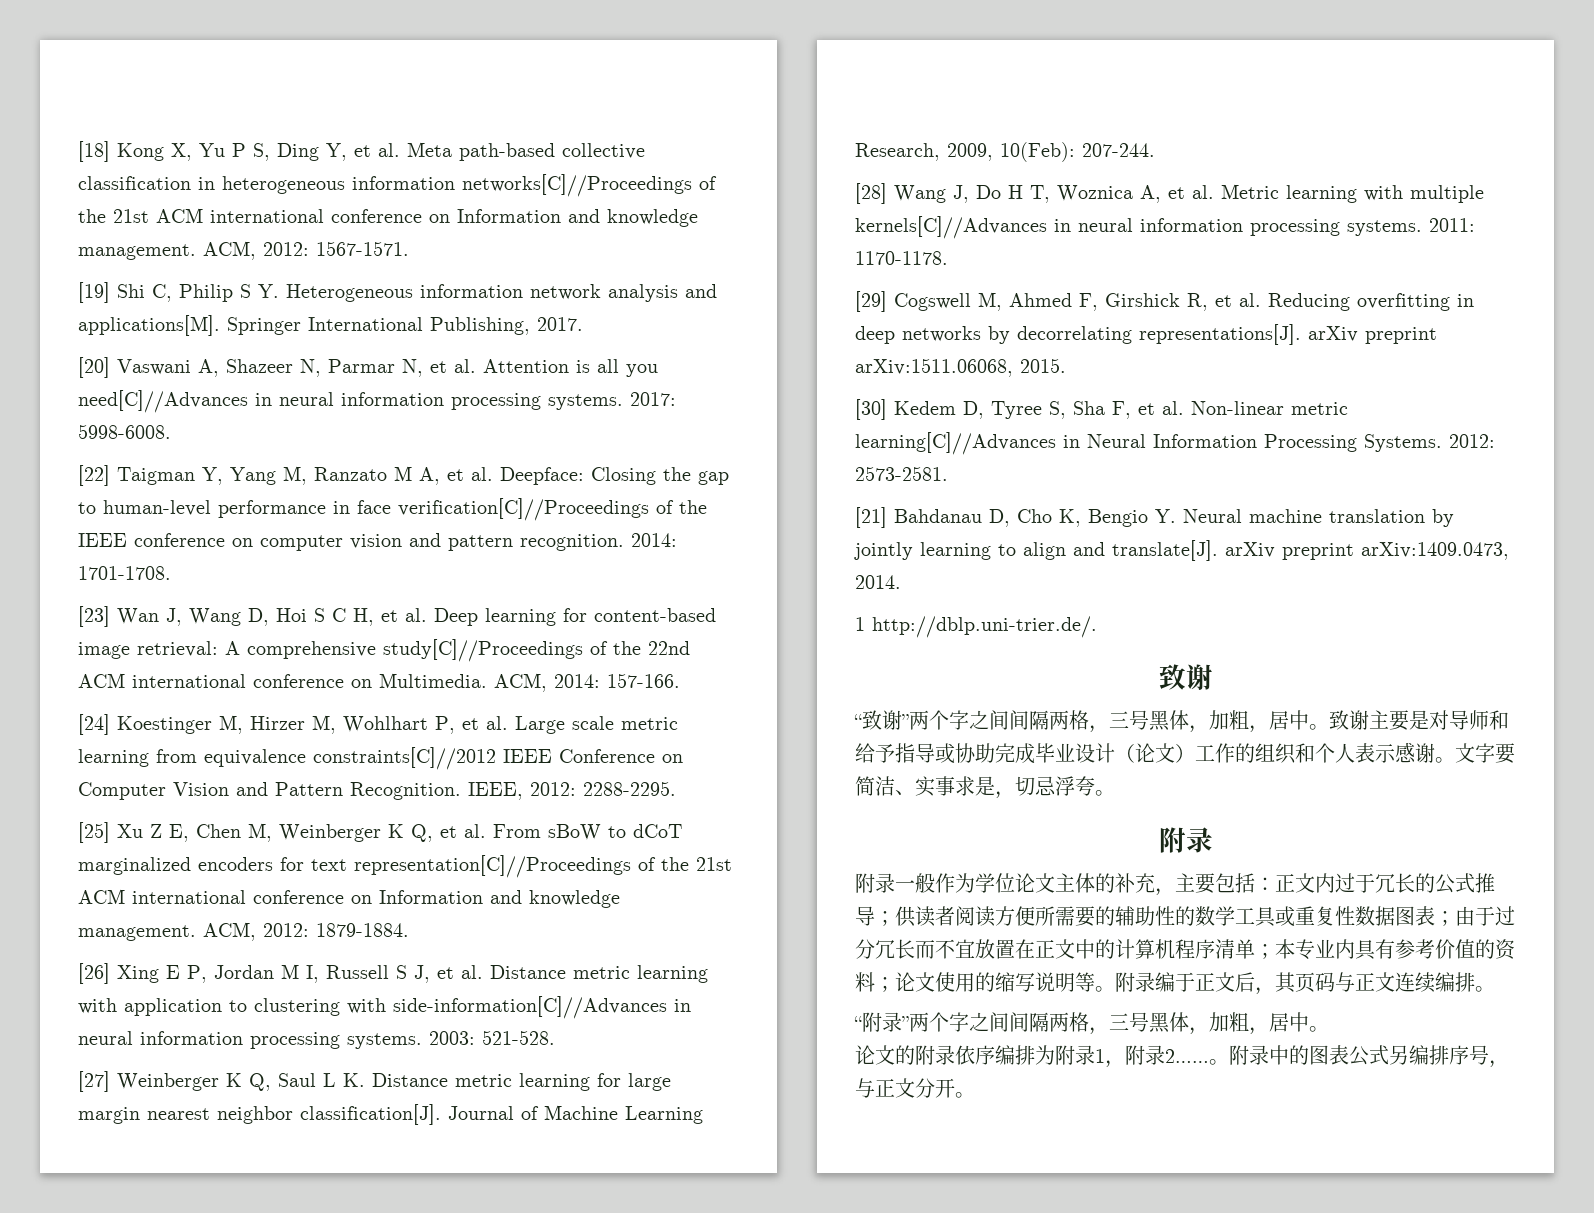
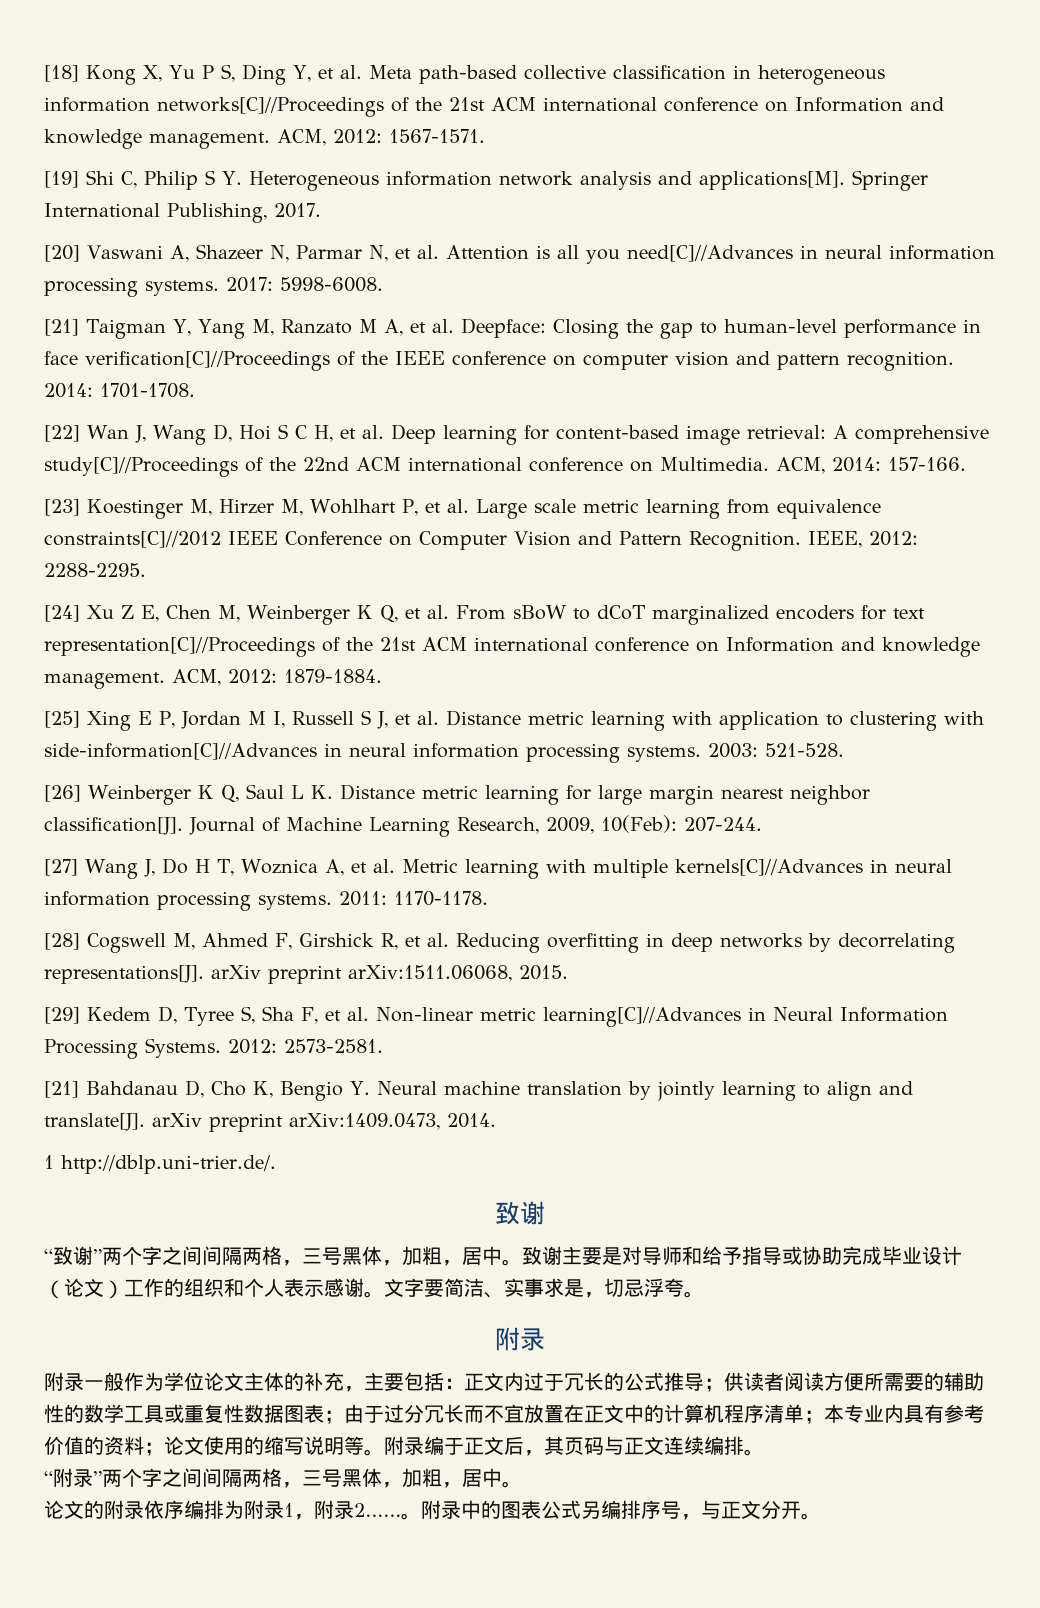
- [22] Taigman Y, Yang M, Ranzato M A, et al. Deepface: Closing the gap to human-level performance in face verification[C]//Proceedings of the IEEE conference on computer vision and pattern recognition.
+ [21] Taigman Y, Yang M, Ranzato M A, et al. Deepface: Closing the gap to human-level performance in face verification[C]//Proceedings of the IEEE conference on computer vision and pattern recognition.
- [23] Wan J, Wang D, Hoi S C H, et al. Deep learning for content-based image retrieval: A comprehensive study[C]//Proceedings of the 22nd ACM international conference on Multimedia.
+ [22] Wan J, Wang D, Hoi S C H, et al. Deep learning for content-based image retrieval: A comprehensive study[C]//Proceedings of the 22nd ACM international conference on Multimedia.
- [24] Koestinger M, Hirzer M, Wohlhart P, et al. Large scale metric learning from equivalence constraints[C]//2012 IEEE Conference on Computer Vision and Pattern Recognition.
+ [23] Koestinger M, Hirzer M, Wohlhart P, et al. Large scale metric learning from equivalence constraints[C]//2012 IEEE Conference on Computer Vision and Pattern Recognition.
- [25] Xu Z E, Chen M, Weinberger K Q, et al. From sBoW to dCoT marginalized encoders for text representation[C]//Proceedings of the 21st ACM international conference on Information and knowledge management.
+ [24] Xu Z E, Chen M, Weinberger K Q, et al. From sBoW to dCoT marginalized encoders for text representation[C]//Proceedings of the 21st ACM international conference on Information and knowledge management.
- [26] Xing E P, Jordan M I, Russell S J, et al. Distance metric learning with application to clustering with side-information[C]//Advances in neural information processing systems.
+ [25] Xing E P, Jordan M I, Russell S J, et al. Distance metric learning with application to clustering with side-information[C]//Advances in neural information processing systems.
- [27] Weinberger K Q, Saul L K. Distance metric learning for large margin nearest neighbor classification[J].
+ [26] Weinberger K Q, Saul L K. Distance metric learning for large margin nearest neighbor classification[J].
- [28] Wang J, Do H T, Woznica A, et al. Metric learning with multiple kernels[C]//Advances in neural information processing systems.
+ [27] Wang J, Do H T, Woznica A, et al. Metric learning with multiple kernels[C]//Advances in neural information processing systems.
- [29] Cogswell M, Ahmed F, Girshick R, et al. Reducing overfitting in deep networks by decorrelating representations[J]. arXiv preprint arXiv:1511.06068, 2015.
+ [28] Cogswell M, Ahmed F, Girshick R, et al. Reducing overfitting in deep networks by decorrelating representations[J]. arXiv preprint arXiv:1511.06068, 2015.
- [30] Kedem D, Tyree S, Sha F, et al. Non-linear metric learning[C]//Advances in Neural Information Processing Systems.
+ [29] Kedem D, Tyree S, Sha F, et al. Non-linear metric learning[C]//Advances in Neural Information Processing Systems.

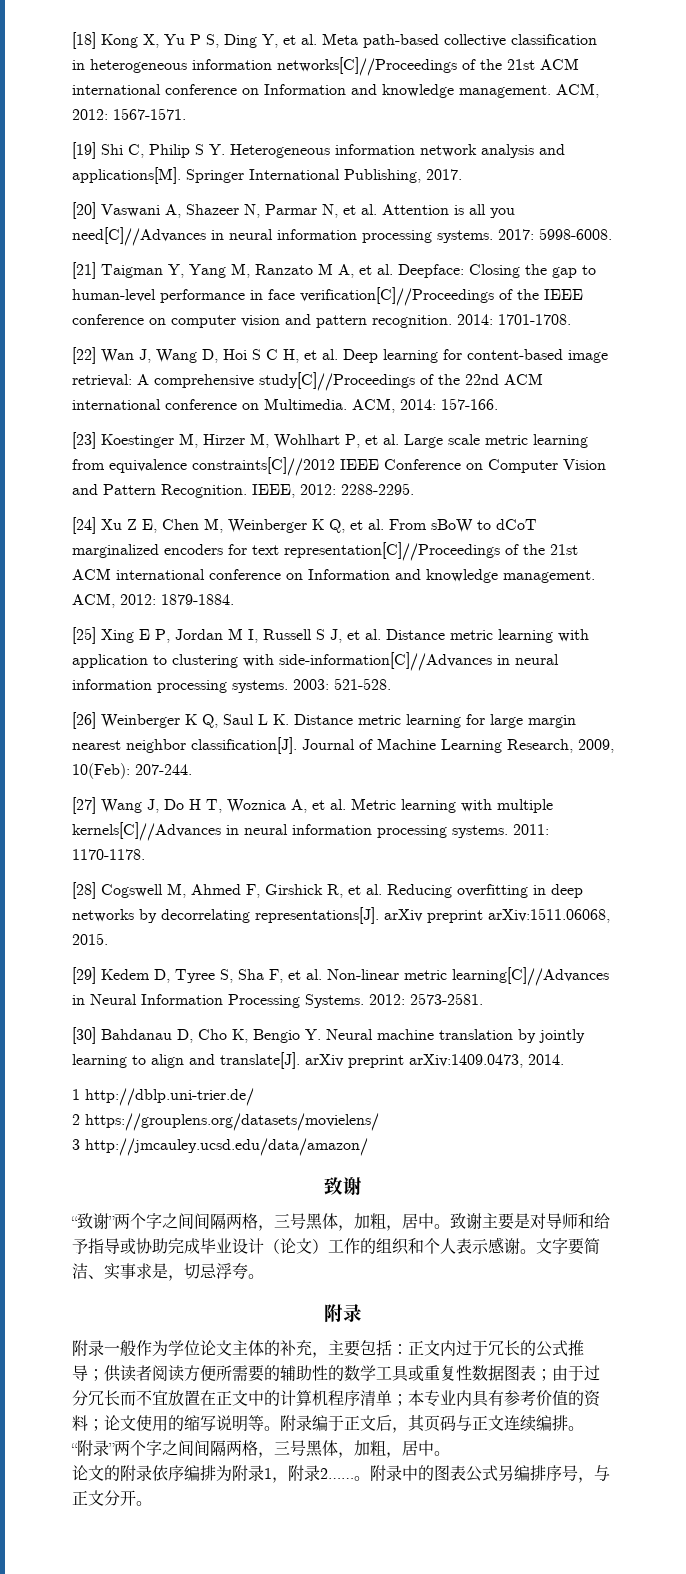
- [21] Bahdanau D, Cho K, Bengio Y. Neural machine translation by jointly learning to align and translate[J]. arXiv preprint arXiv:1409.0473, 2014.
+ [30] Bahdanau D, Cho K, Bengio Y. Neural machine translation by jointly learning to align and translate[J]. arXiv preprint arXiv:1409.0473, 2014.
- 1 http://dblp.uni-trier.de/.
+ 1 http://dblp.uni-trier.de/
+ 2 https://grouplens.org/datasets/movielens/
+ 3 http://jmcauley.ucsd.edu/data/amazon/

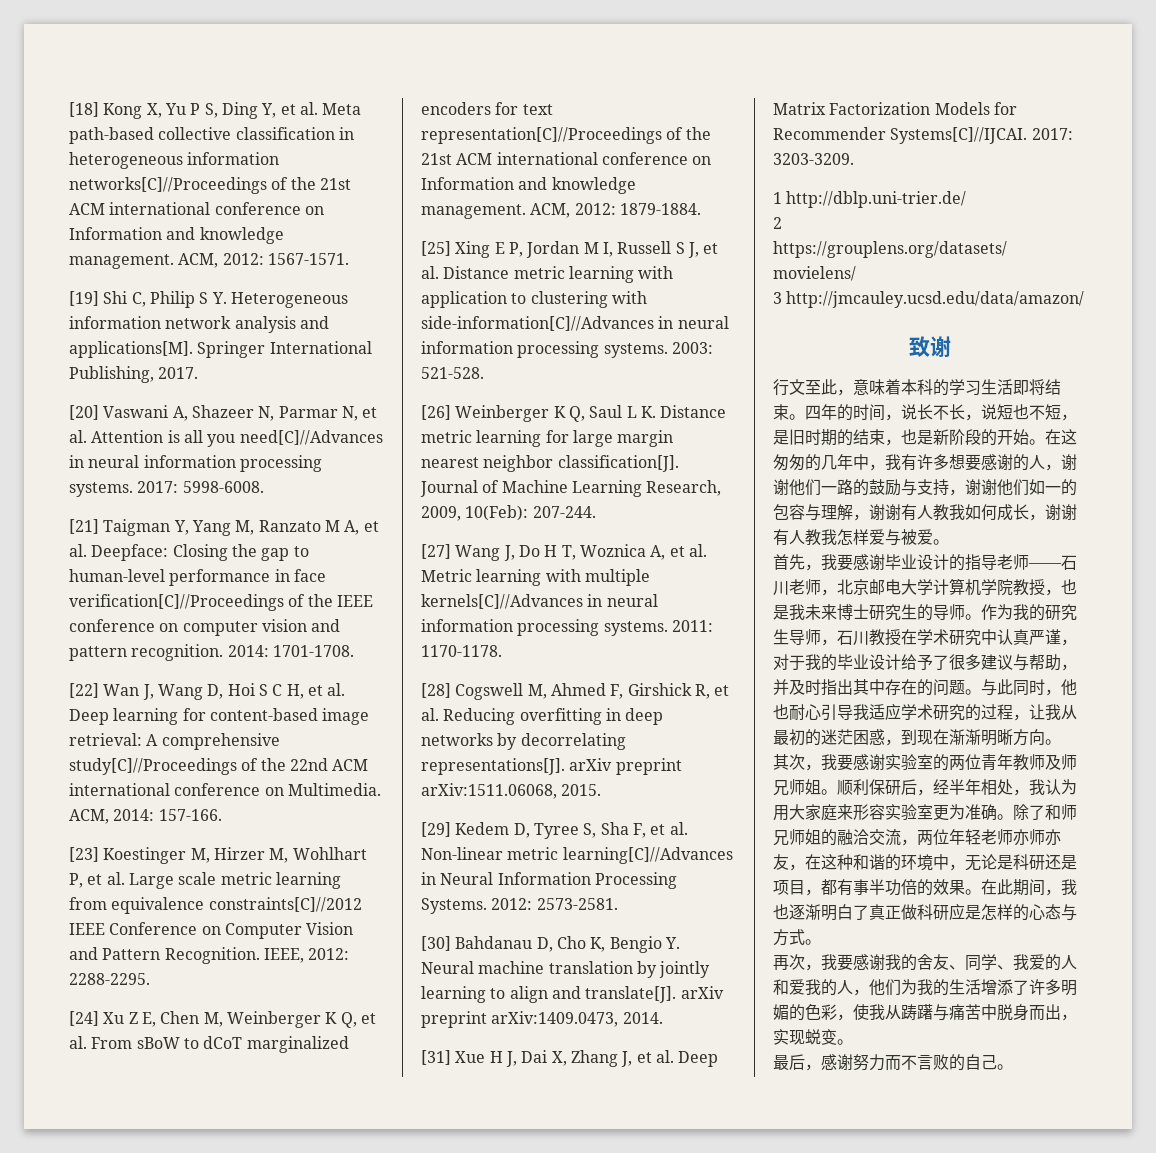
+ [31] Xue H J, Dai X, Zhang J, et al. Deep Matrix Factorization Models for Recommender Systems[C]//IJCAI. 2017: 3203-3209.
- “致谢”两个字之间间隔两格，三号黑体，加粗，居中。致谢主要是对导师和给予指导或协助完成毕业设计（论文）工作的组织和个人表示感谢。文字要简洁、实事求是，切忌浮夸。
- 附录
- 附录一般作为学位论文主体的补充，主要包括：正文内过于冗长的公式推导；供读者阅读方便所需要的辅助性的数学工具或重复性数据图表；由于过分冗长而不宜放置在正文中的计算机程序清单；本专业内具有参考价值的资料；论文使用的缩写说明等。附录编于正文后，其页码与正文连续编排。
- “附录”两个字之间间隔两格，三号黑体，加粗，居中。
- 论文的附录依序编排为附录1，附录2……。附录中的图表公式另编排序号，与正文分开。
+ 行文至此，意味着本科的学习生活即将结束。四年的时间，说长不长，说短也不短，是旧时期的结束，也是新阶段的开始。在这匆匆的几年中，我有许多想要感谢的人，谢谢他们一路的鼓励与支持，谢谢他们如一的包容与理解，谢谢有人教我如何成长，谢谢有人教我怎样爱与被爱。
+ 首先，我要感谢毕业设计的指导老师——石川老师，北京邮电大学计算机学院教授，也是我未来博士研究生的导师。作为我的研究生导师，石川教授在学术研究中认真严谨，对于我的毕业设计给予了很多建议与帮助，并及时指出其中存在的问题。与此同时，他也耐心引导我适应学术研究的过程，让我从最初的迷茫困惑，到现在渐渐明晰方向。
+ 其次，我要感谢实验室的两位青年教师及师兄师姐。顺利保研后，经半年相处，我认为用大家庭来形容实验室更为准确。除了和师兄师姐的融洽交流，两位年轻老师亦师亦友，在这种和谐的环境中，无论是科研还是项目，都有事半功倍的效果。在此期间，我也逐渐明白了真正做科研应是怎样的心态与方式。
+ 再次，我要感谢我的舍友、同学、我爱的人和爱我的人，他们为我的生活增添了许多明媚的色彩，使我从踌躇与痛苦中脱身而出，实现蜕变。
+ 最后，感谢努力而不言败的自己。

